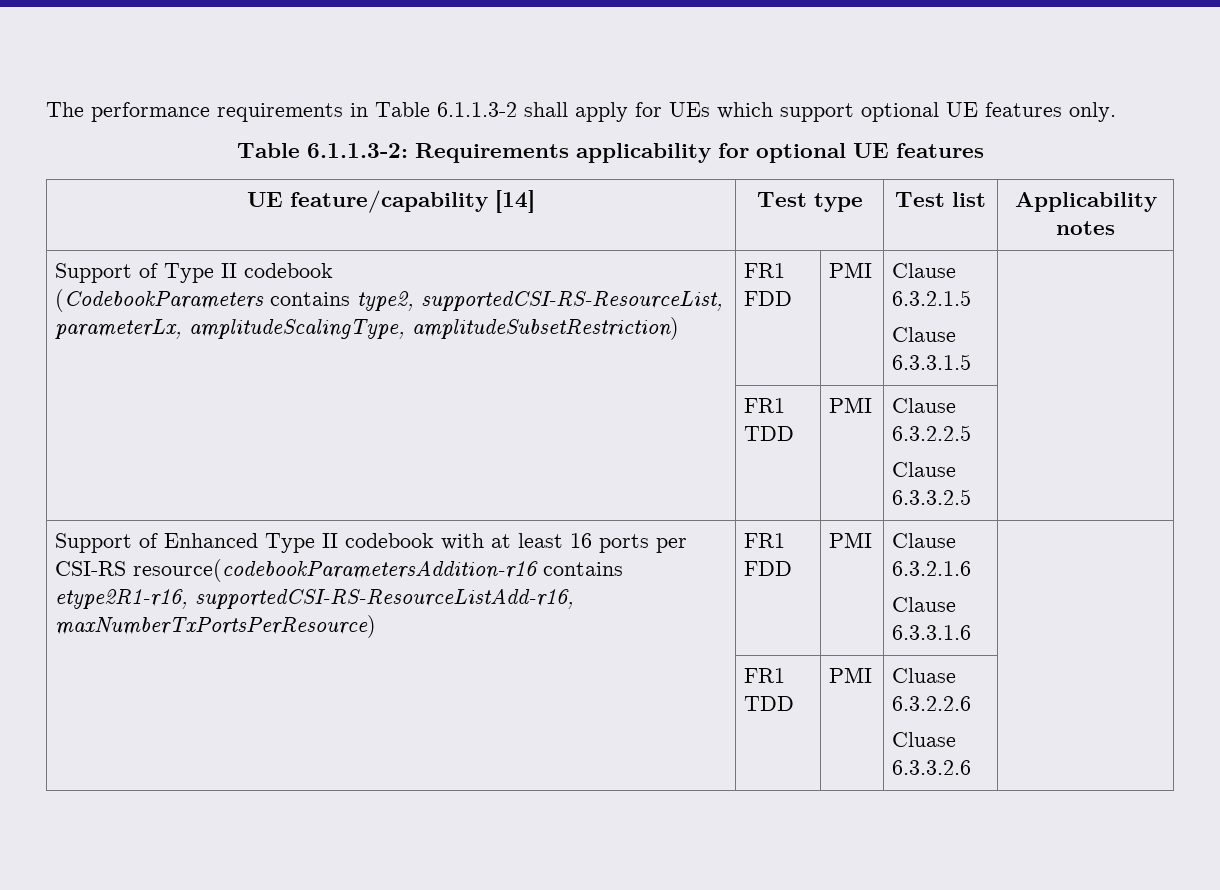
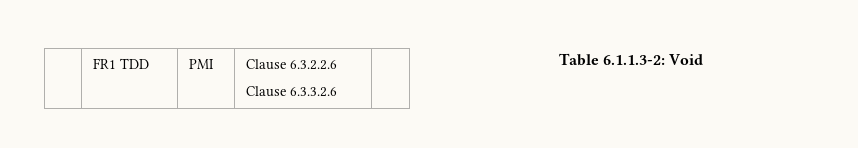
- The performance requirements in Table 6.1.1.3-2 shall apply for UEs which support optional UE features only.
- Table 6.1.1.3-2: Requirements applicability for optional UE features
- UE feature/capability [14] | Test type | Test list | Applicability notes
- Support of Type II codebook
- (CodebookParameters contains type2, supportedCSI-RS-ResourceList, parameterLx, amplitudeScalingType, amplitudeSubsetRestriction) | FR1 FDD | PMI | Clause 6.3.2.1.5
- Clause 6.3.3.1.5 |
- | FR1 TDD | PMI | Clause 6.3.2.2.5
- Clause 6.3.3.2.5 |
- Support of Enhanced Type II codebook with at least 16 ports per CSI-RS resource(codebookParametersAddition-r16 contains etype2R1-r16, supportedCSI-RS-ResourceListAdd-r16, maxNumberTxPortsPerResource) | FR1 FDD | PMI | Clause 6.3.2.1.6
- Clause 6.3.3.1.6 |
- | FR1 TDD | PMI | Cluase 6.3.2.2.6
- Cluase 6.3.3.2.6 |
+ | FR1 TDD | PMI | Clause 6.3.2.2.6
+ Clause 6.3.3.2.6 |
+ Table 6.1.1.3-2: Void

